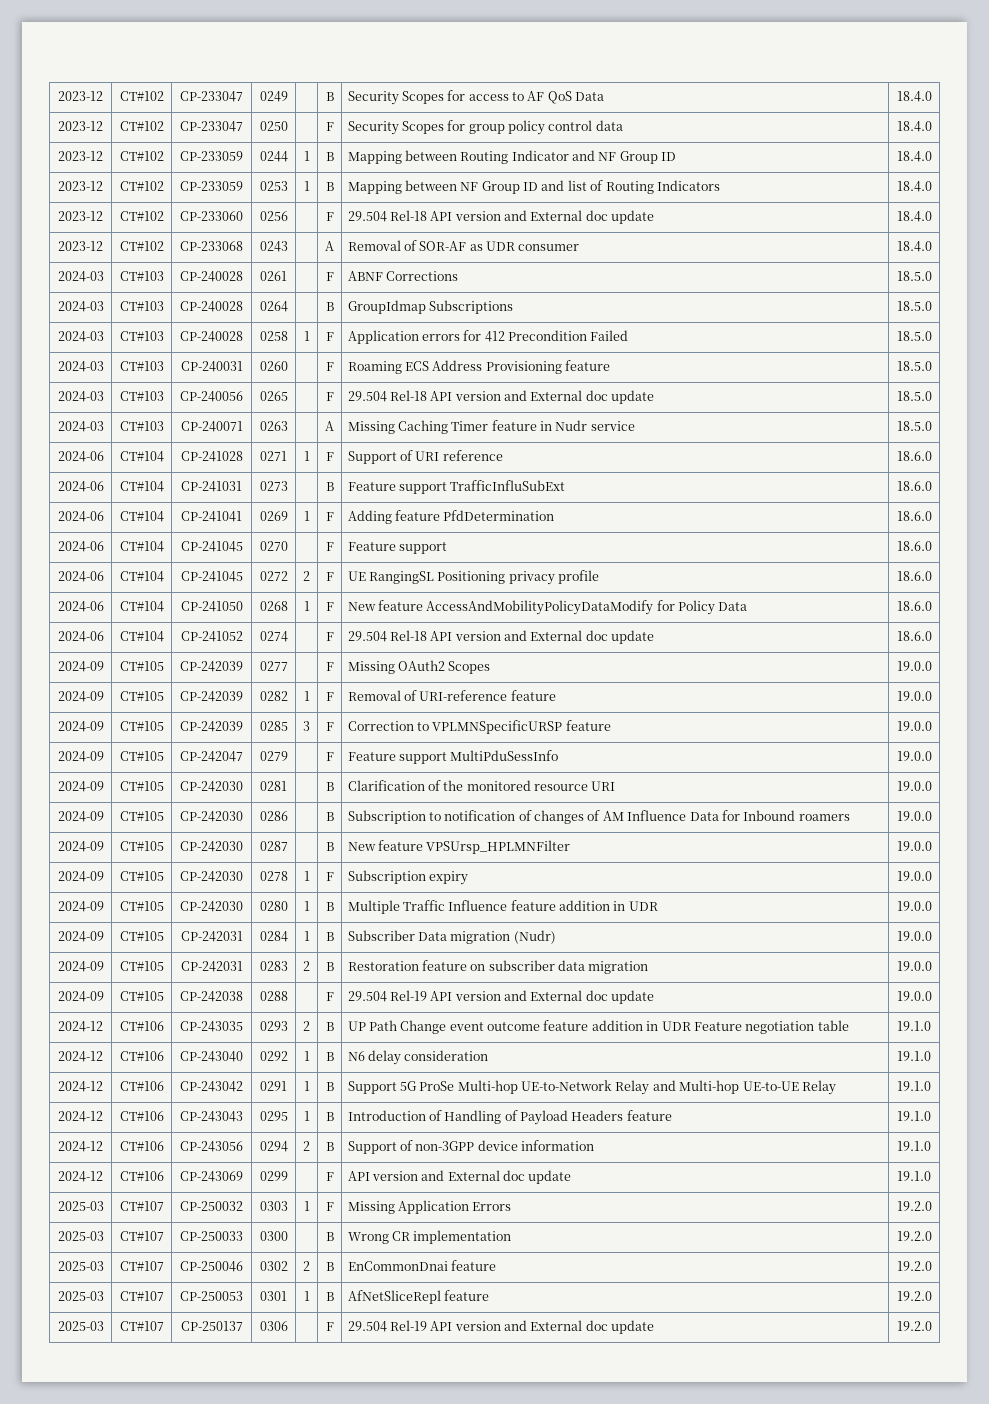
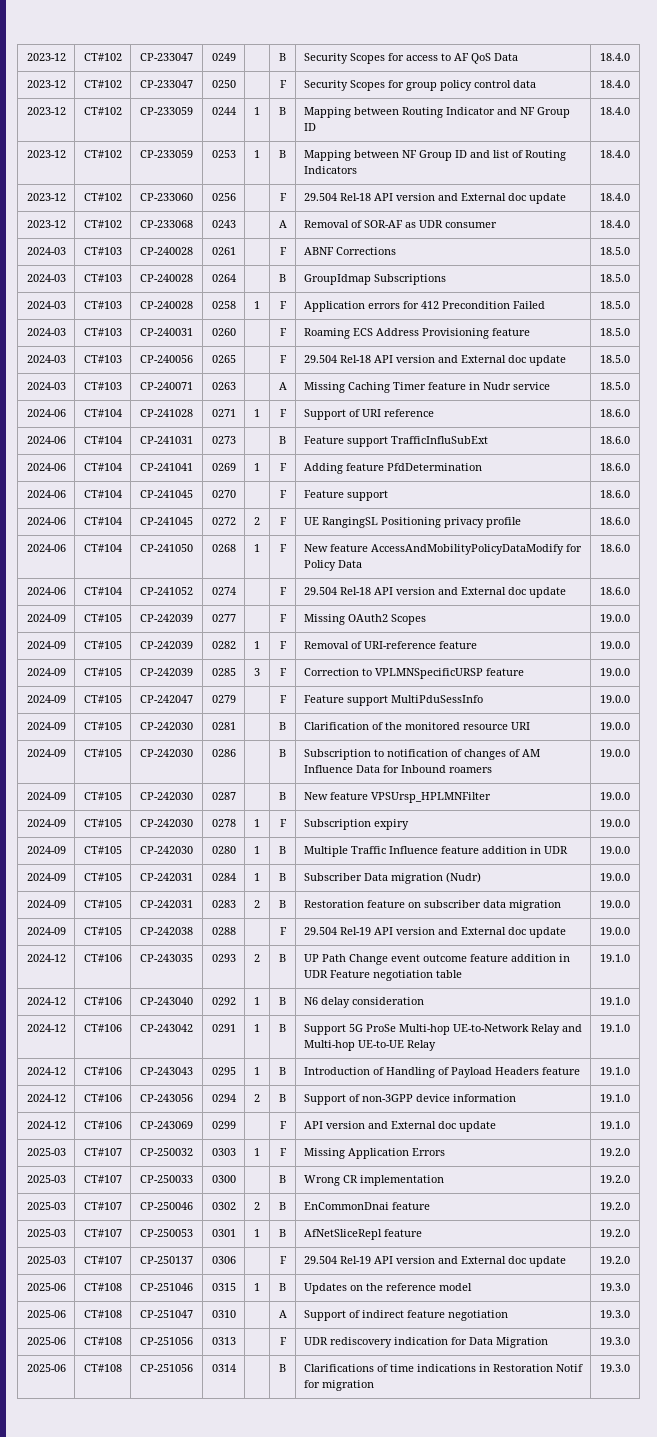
+ 2025-06 | CT#108 | CP-251046 | 0315 | 1 | B | Updates on the reference model | 19.3.0
+ 2025-06 | CT#108 | CP-251047 | 0310 | | A | Support of indirect feature negotiation | 19.3.0
+ 2025-06 | CT#108 | CP-251056 | 0313 | | F | UDR rediscovery indication for Data Migration | 19.3.0
+ 2025-06 | CT#108 | CP-251056 | 0314 | | B | Clarifications of time indications in Restoration Notif for migration | 19.3.0

